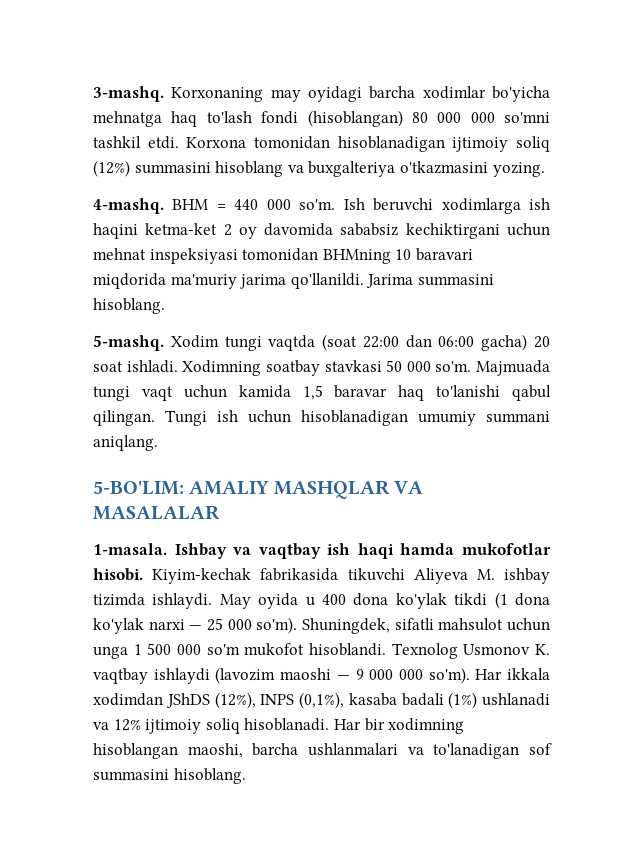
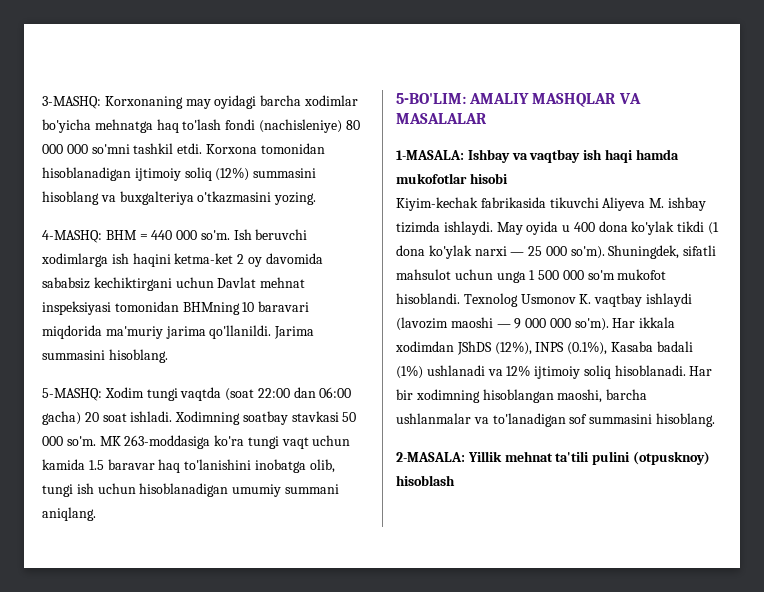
- 3-mashq. Korxonaning may oyidagi barcha xodimlar bo'yicha mehnatga haq to'lash fondi (hisoblangan) 80 000 000 so'mni tashkil etdi.
+ 3-MASHQ: Korxonaning may oyidagi barcha xodimlar bo'yicha mehnatga haq to'lash fondi (nachisleniye) 80 000 000 so'mni tashkil etdi.
- 4-mashq. BHM = 440 000 so'm.
+ 4-MASHQ: BHM = 440 000 so'm.
- Ish beruvchi xodimlarga ish haqini ketma-ket 2 oy davomida sababsiz kechiktirgani uchun mehnat inspeksiyasi tomonidan BHMning 10 baravari miqdorida ma'muriy jarima qo'llanildi.
+ Ish beruvchi xodimlarga ish haqini ketma-ket 2 oy davomida sababsiz kechiktirgani uchun Davlat mehnat inspeksiyasi tomonidan BHMning 10 baravari miqdorida ma'muriy jarima qo'llanildi.
- 5-mashq. Xodim tungi vaqtda (soat 22:00 dan 06:00 gacha) 20 soat ishladi.
+ 5-MASHQ: Xodim tungi vaqtda (soat 22:00 dan 06:00 gacha) 20 soat ishladi.
- Majmuada tungi vaqt uchun kamida 1,5 baravar haq to'lanishi qabul qilingan. Tungi ish uchun hisoblanadigan umumiy summani aniqlang.
+ MK 263-moddasiga ko'ra tungi vaqt uchun kamida 1.5 baravar haq to'lanishini inobatga olib, tungi ish uchun hisoblanadigan umumiy summani aniqlang.
- 1-masala. Ishbay va vaqtbay ish haqi hamda mukofotlar hisobi. Kiyim-kechak fabrikasida tikuvchi Aliyeva M. ishbay tizimda ishlaydi.
+ 1-MASALA: Ishbay va vaqtbay ish haqi hamda mukofotlar hisobi
+ Kiyim-kechak fabrikasida tikuvchi Aliyeva M. ishbay tizimda ishlaydi.
- Har ikkala xodimdan JShDS (12%), INPS (0,1%), kasaba badali (1%) ushlanadi va 12% ijtimoiy soliq hisoblanadi.
+ Har ikkala xodimdan JShDS (12%), INPS (0.1%), Kasaba badali (1%) ushlanadi va 12% ijtimoiy soliq hisoblanadi.
- Har bir xodimning hisoblangan maoshi, barcha ushlanmalari va to'lanadigan sof summasini hisoblang.
+ Har bir xodimning hisoblangan maoshi, barcha ushlanmalar va to'lanadigan sof summasini hisoblang.
+ 2-MASALA: Yillik mehnat ta'tili pulini (otpusknoy) hisoblash

